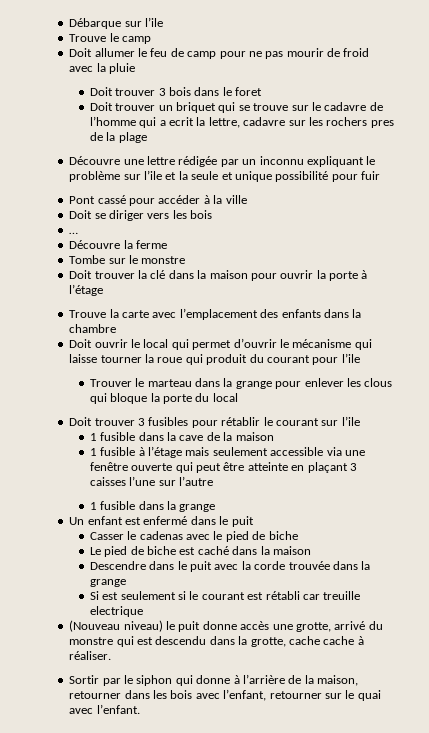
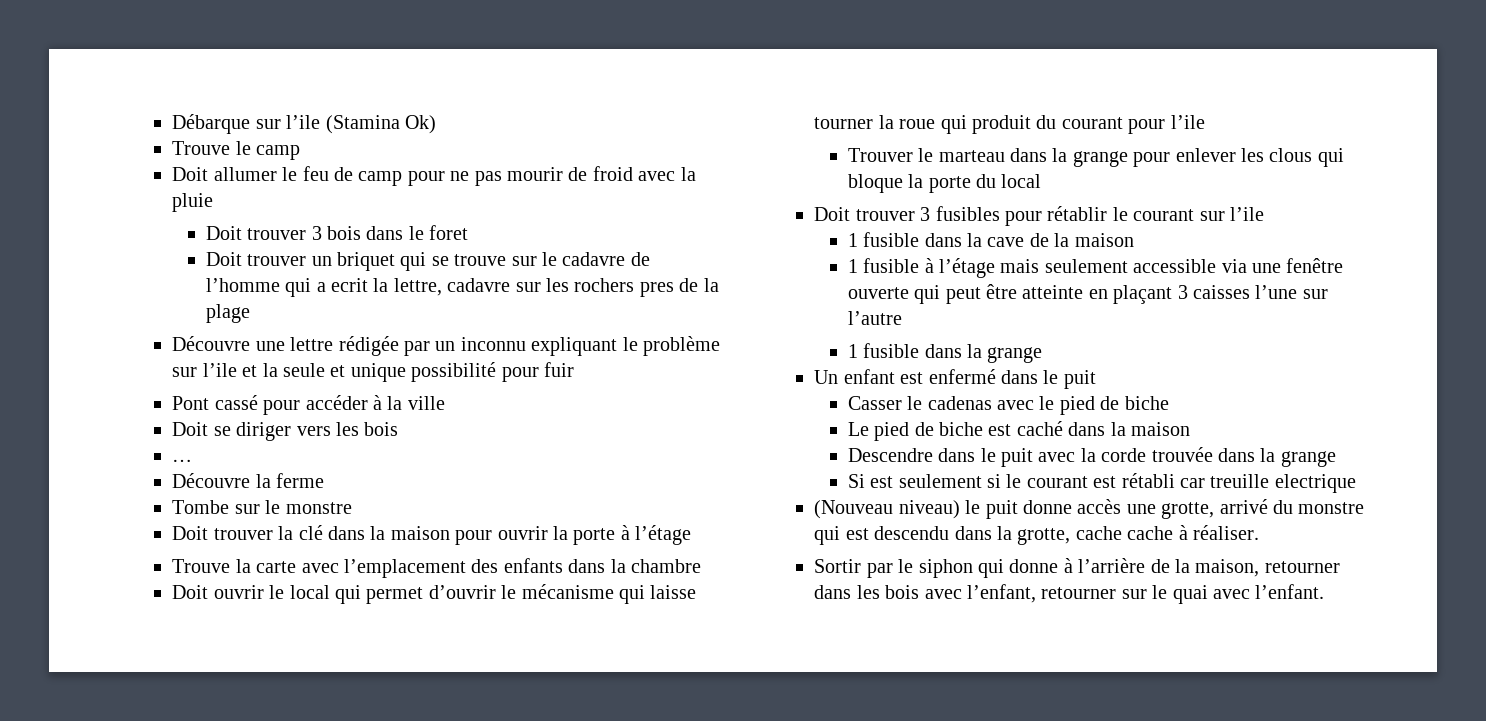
- Débarque sur l’ile
+ Débarque sur l’ile (Stamina Ok)

